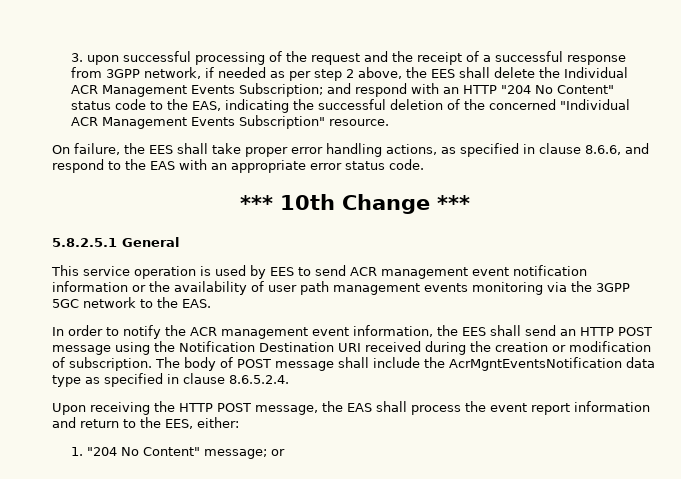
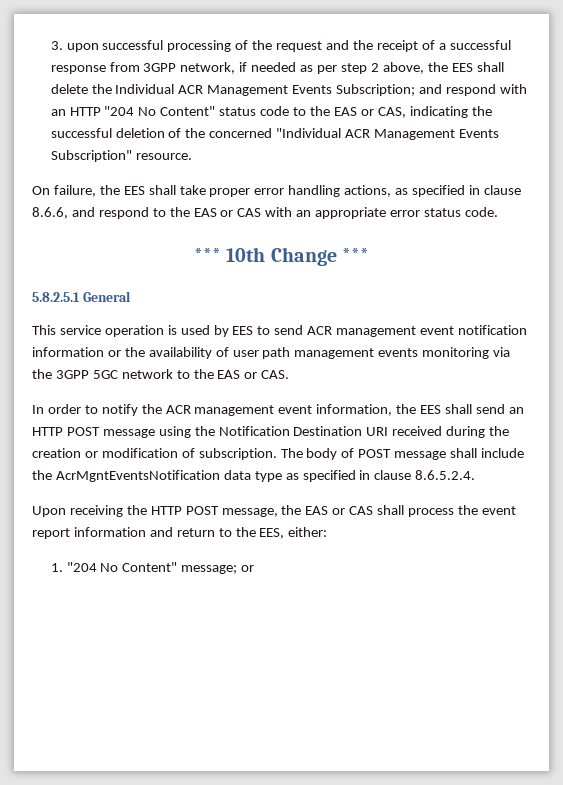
- 3. upon successful processing of the request and the receipt of a successful response from 3GPP network, if needed as per step 2 above, the EES shall delete the Individual ACR Management Events Subscription; and respond with an HTTP "204 No Content" status code to the EAS, indicating the successful deletion of the concerned "Individual ACR Management Events Subscription" resource.
+ 3. upon successful processing of the request and the receipt of a successful response from 3GPP network, if needed as per step 2 above, the EES shall delete the Individual ACR Management Events Subscription; and respond with an HTTP "204 No Content" status code to the EAS or CAS, indicating the successful deletion of the concerned "Individual ACR Management Events Subscription" resource.
- On failure, the EES shall take proper error handling actions, as specified in clause 8.6.6, and respond to the EAS with an appropriate error status code.
+ On failure, the EES shall take proper error handling actions, as specified in clause 8.6.6, and respond to the EAS or CAS with an appropriate error status code.
- This service operation is used by EES to send ACR management event notification information or the availability of user path management events monitoring via the 3GPP 5GC network to the EAS.
+ This service operation is used by EES to send ACR management event notification information or the availability of user path management events monitoring via the 3GPP 5GC network to the EAS or CAS.
- Upon receiving the HTTP POST message, the EAS shall process the event report information and return to the EES, either:
+ Upon receiving the HTTP POST message, the EAS or CAS shall process the event report information and return to the EES, either:

